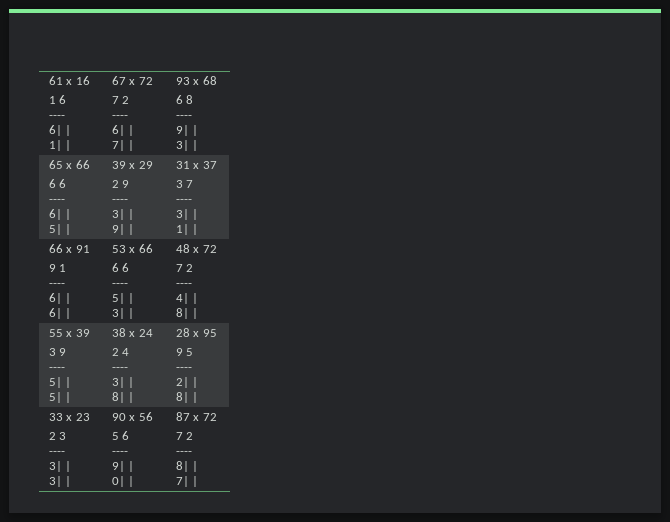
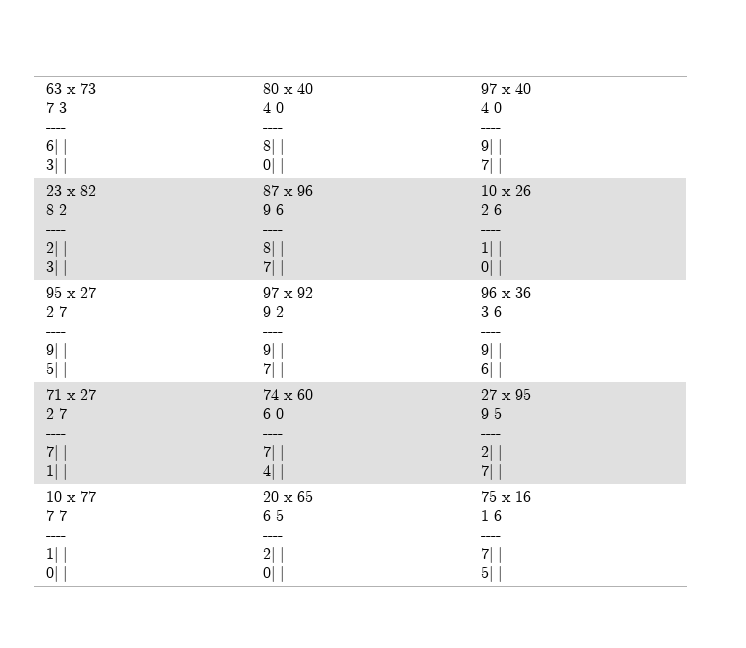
- 61 x 16
- 1 6
+ 63 x 73
+ 7 3
  ----
  6| |
- 1| | | 67 x 72
- 7 2
+ 3| | | 80 x 40
+ 4 0
  ----
- 6| |
- 7| | | 93 x 68
- 6 8
+ 8| |
+ 0| | | 97 x 40
+ 4 0
  ----
  9| |
- 3| |
- 65 x 66
- 6 6
+ 7| |
+ 23 x 82
+ 8 2
  ----
+ 2| |
+ 3| | | 87 x 96
+ 9 6
+ ----
+ 8| |
+ 7| | | 10 x 26
+ 2 6
+ ----
+ 1| |
+ 0| |
+ 95 x 27
+ 2 7
+ ----
+ 9| |
+ 5| | | 97 x 92
+ 9 2
+ ----
+ 9| |
+ 7| | | 96 x 36
+ 3 6
+ ----
+ 9| |
  6| |
- 5| | | 39 x 29
- 2 9
+ 71 x 27
+ 2 7
  ----
- 3| |
- 9| | | 31 x 37
- 3 7
+ 7| |
+ 1| | | 74 x 60
+ 6 0
  ----
- 3| |
- 1| |
- 66 x 91
- 9 1
- ----
- 6| |
- 6| | | 53 x 66
- 6 6
- ----
- 5| |
- 3| | | 48 x 72
- 7 2
- ----
- 4| |
- 8| |
- 55 x 39
- 3 9
- ----
- 5| |
- 5| | | 38 x 24
- 2 4
- ----
- 3| |
- 8| | | 28 x 95
+ 7| |
+ 4| | | 27 x 95
  9 5
  ----
  2| |
- 8| |
- 33 x 23
- 2 3
+ 7| |
+ 10 x 77
+ 7 7
  ----
- 3| |
- 3| | | 90 x 56
- 5 6
+ 1| |
+ 0| | | 20 x 65
+ 6 5
  ----
- 9| |
- 0| | | 87 x 72
- 7 2
+ 2| |
+ 0| | | 75 x 16
+ 1 6
  ----
- 8| |
  7| |
+ 5| |

